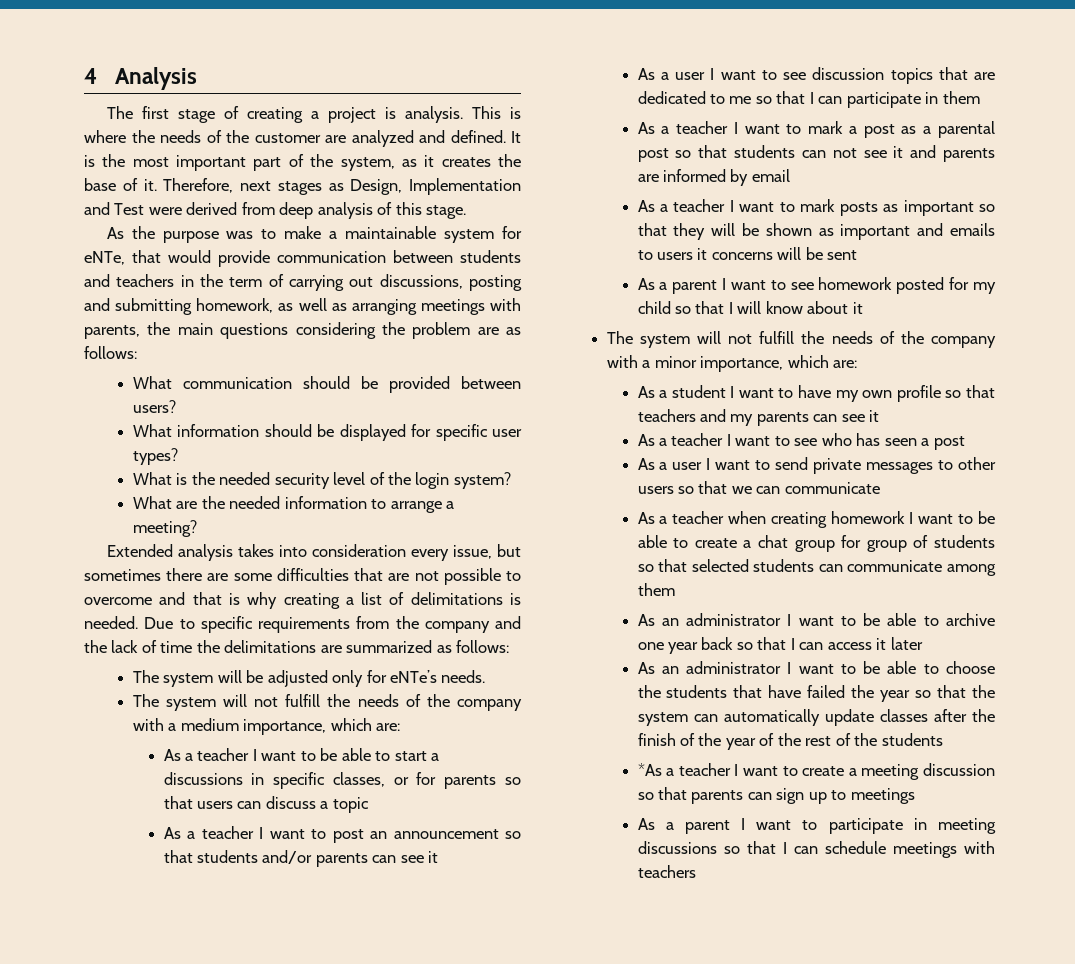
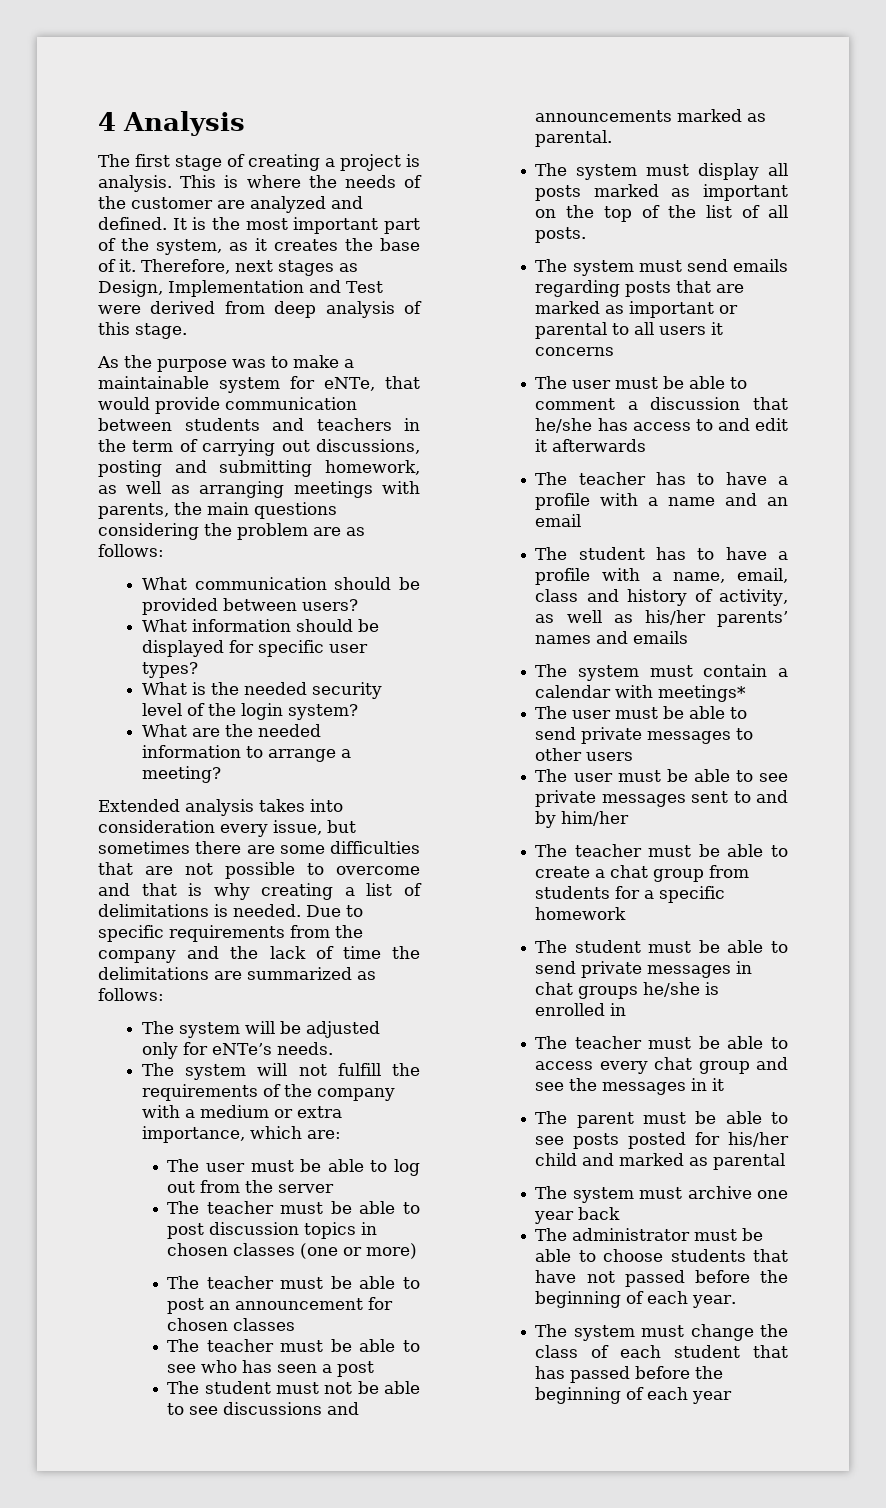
- The system will not fulfill the needs of the company with a medium importance, which are:
- As a teacher I want to be able to start a discussions in specific classes, or for parents so that users can discuss a topic
- As a teacher I want to post an announcement so that students and/or parents can see it
- As a user I want to see discussion topics that are dedicated to me so that I can participate in them
- As a teacher I want to mark a post as a parental post so that students can not see it and parents are informed by email
- As a teacher I want to mark posts as important so that they will be shown as important and emails to users it concerns will be sent
- As a parent I want to see homework posted for my child so that I will know about it
- The system will not fulfill the needs of the company with a minor importance, which are:
- As a student I want to have my own profile so that teachers and my parents can see it
- As a teacher I want to see who has seen a post
+ The system will not fulfill the requirements of the company with a medium or extra importance, which are:
+ The user must be able to log out from the server
+ The teacher must be able to post discussion topics in chosen classes (one or more)
+ The teacher must be able to post an announcement for chosen classes
+ The teacher must be able to see who has seen a post
- As a user I want to send private messages to other users so that we can communicate
- As a teacher when creating homework I want to be able to create a chat group for group of students so that selected students can communicate among them
- As an administrator I want to be able to archive one year back so that I can access it later
- As an administrator I want to be able to choose the students that have failed the year so that the system can automatically update classes after the finish of the year of the rest of the students
- *As a teacher I want to create a meeting discussion so that parents can sign up to meetings
- As a parent I want to participate in meeting discussions so that I can schedule meetings with teachers
+ The student must not be able to see discussions and announcements marked as parental.
+ The system must display all posts marked as important on the top of the list of all posts.
+ The system must send emails regarding posts that are marked as important or parental to all users it concerns
+ The user must be able to comment a discussion that he/she has access to and edit it afterwards
+ The teacher has to have a profile with a name and an email
+ The student has to have a profile with a name, email, class and history of activity, as well as his/her parents’ names and emails
+ The system must contain a calendar with meetings*
+ The user must be able to send private messages to other users
+ The user must be able to see private messages sent to and by him/her
+ The teacher must be able to create a chat group from students for a specific homework
+ The student must be able to send private messages in chat groups he/she is enrolled in
+ The teacher must be able to access every chat group and see the messages in it
+ The parent must be able to see posts posted for his/her child and marked as parental
+ The system must archive one year back
+ The administrator must be able to choose students that have not passed before the beginning of each year.
+ The system must change the class of each student that has passed before the beginning of each year

